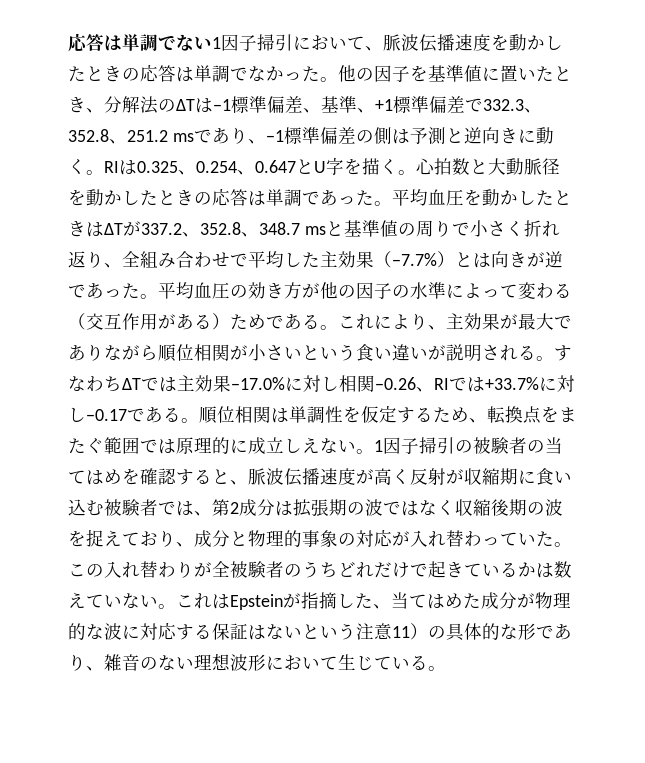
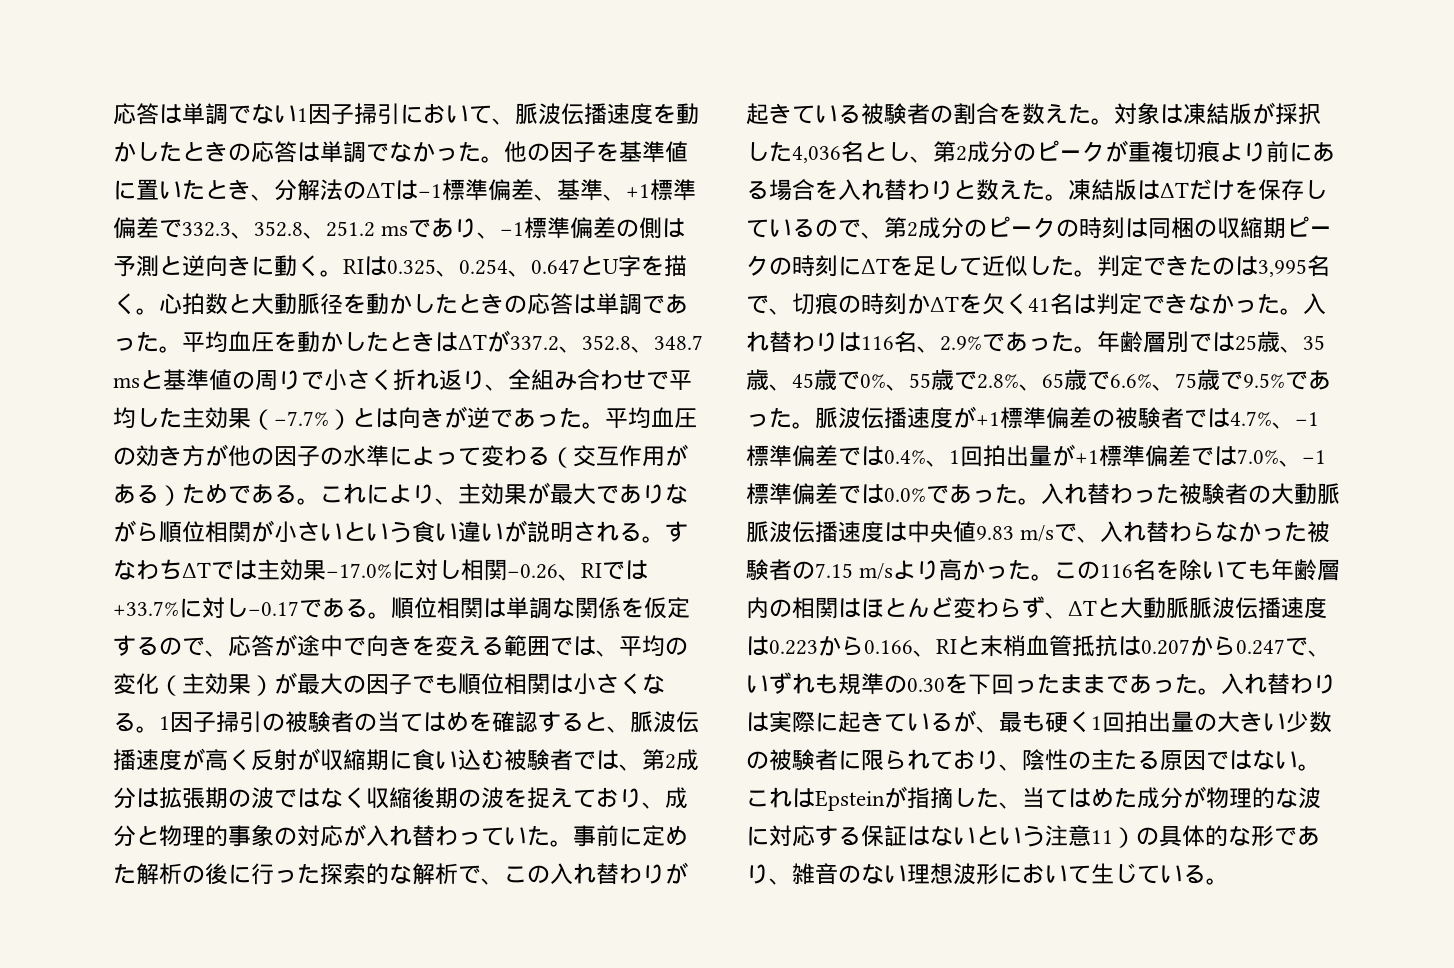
- 順位相関は単調性を仮定するため、転換点をまたぐ範囲では原理的に成立しえない。
+ 順位相関は単調な関係を仮定するので、応答が途中で向きを変える範囲では、平均の変化（主効果）が最大の因子でも順位相関は小さくなる。
- この入れ替わりが全被験者のうちどれだけで起きているかは数えていない。
+ 事前に定めた解析の後に行った探索的な解析で、この入れ替わりが起きている被験者の割合を数えた。対象は凍結版が採択した4,036名とし、第2成分のピークが重複切痕より前にある場合を入れ替わりと数えた。凍結版はΔTだけを保存しているので、第2成分のピークの時刻は同梱の収縮期ピークの時刻にΔTを足して近似した。判定できたのは3,995名で、切痕の時刻かΔTを欠く41名は判定できなかった。入れ替わりは116名、2.9%であった。年齢層別では25歳、35歳、45歳で0%、55歳で2.8%、65歳で6.6%、75歳で9.5%であった。脈波伝播速度が+1標準偏差の被験者では4.7%、−1標準偏差では0.4%、1回拍出量が+1標準偏差では7.0%、−1標準偏差では0.0%であった。入れ替わった被験者の大動脈脈波伝播速度は中央値9.83 m/sで、入れ替わらなかった被験者の7.15 m/sより高かった。この116名を除いても年齢層内の相関はほとんど変わらず、ΔTと大動脈脈波伝播速度は0.223から0.166、RIと末梢血管抵抗は0.207から0.247で、いずれも規準の0.30を下回ったままであった。入れ替わりは実際に起きているが、最も硬く1回拍出量の大きい少数の被験者に限られており、陰性の主たる原因ではない。

